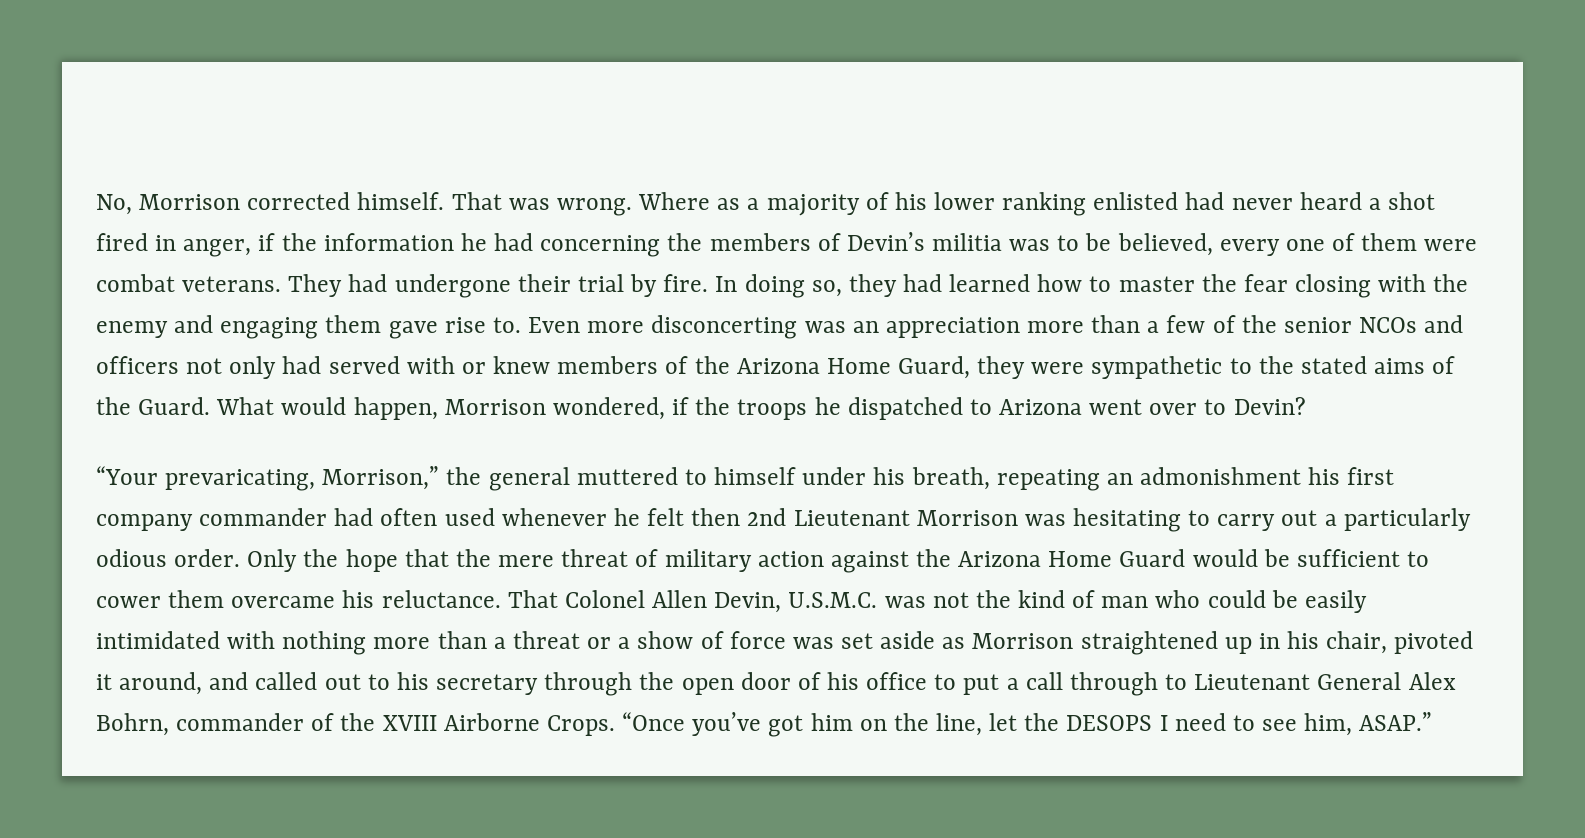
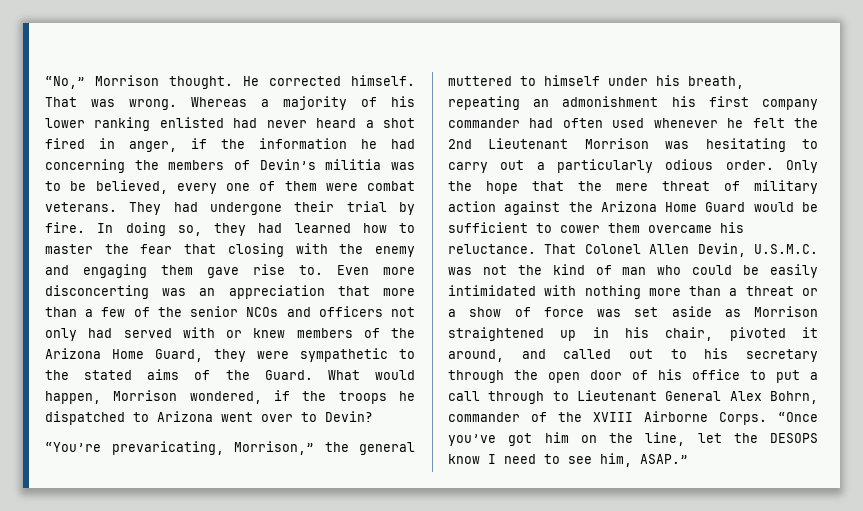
- No, Morrison corrected himself.
+ “No,” Morrison thought. He corrected himself.
- Where as a majority of his lower ranking enlisted had never heard a shot fired in anger, if the information he had concerning the members of Devin’s militia was to be believed, every one of them were combat veterans.
+ Whereas a majority of his lower ranking enlisted had never heard a shot fired in anger, if the information he had concerning the members of Devin’s militia was to be believed, every one of them were combat veterans.
- In doing so, they had learned how to master the fear closing with the enemy and engaging them gave rise to.
+ In doing so, they had learned how to master the fear that closing with the enemy and engaging them gave rise to.
- Even more disconcerting was an appreciation more than a few of the senior NCOs and officers not only had served with or knew members of the Arizona Home Guard, they were sympathetic to the stated aims of the Guard.
+ Even more disconcerting was an appreciation that more than a few of the senior NCOs and officers not only had served with or knew members of the Arizona Home Guard, they were sympathetic to the stated aims of the Guard.
- “Your prevaricating, Morrison,” the general muttered to himself under his breath, repeating an admonishment his first company commander had often used whenever he felt then 2nd Lieutenant Morrison was hesitating to carry out a particularly odious order.
+ “You’re prevaricating, Morrison,” the general muttered to himself under his breath, repeating an admonishment his first company commander had often used whenever he felt the 2nd Lieutenant Morrison was hesitating to carry out a particularly odious order.
- That Colonel Allen Devin, U.S.M.C. was not the kind of man who could be easily intimidated with nothing more than a threat or a show of force was set aside as Morrison straightened up in his chair, pivoted it around, and called out to his secretary through the open door of his office to put a call through to Lieutenant General Alex Bohrn, commander of the XVIII Airborne Crops.
+ That Colonel Allen Devin, U.S.M.C. was not the kind of man who could be easily intimidated with nothing more than a threat or a show of force was set aside as Morrison straightened up in his chair, pivoted it around, and called out to his secretary through the open door of his office to put a call through to Lieutenant General Alex Bohrn, commander of the XVIII Airborne Corps.
- “Once you’ve got him on the line, let the DESOPS I need to see him, ASAP.”
+ “Once you’ve got him on the line, let the DESOPS know I need to see him, ASAP.”

